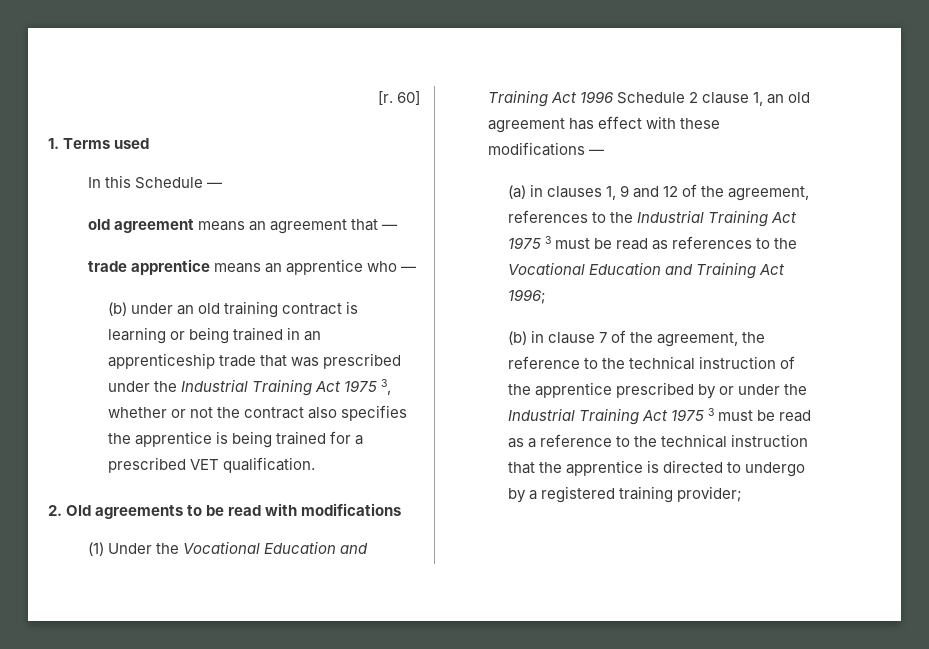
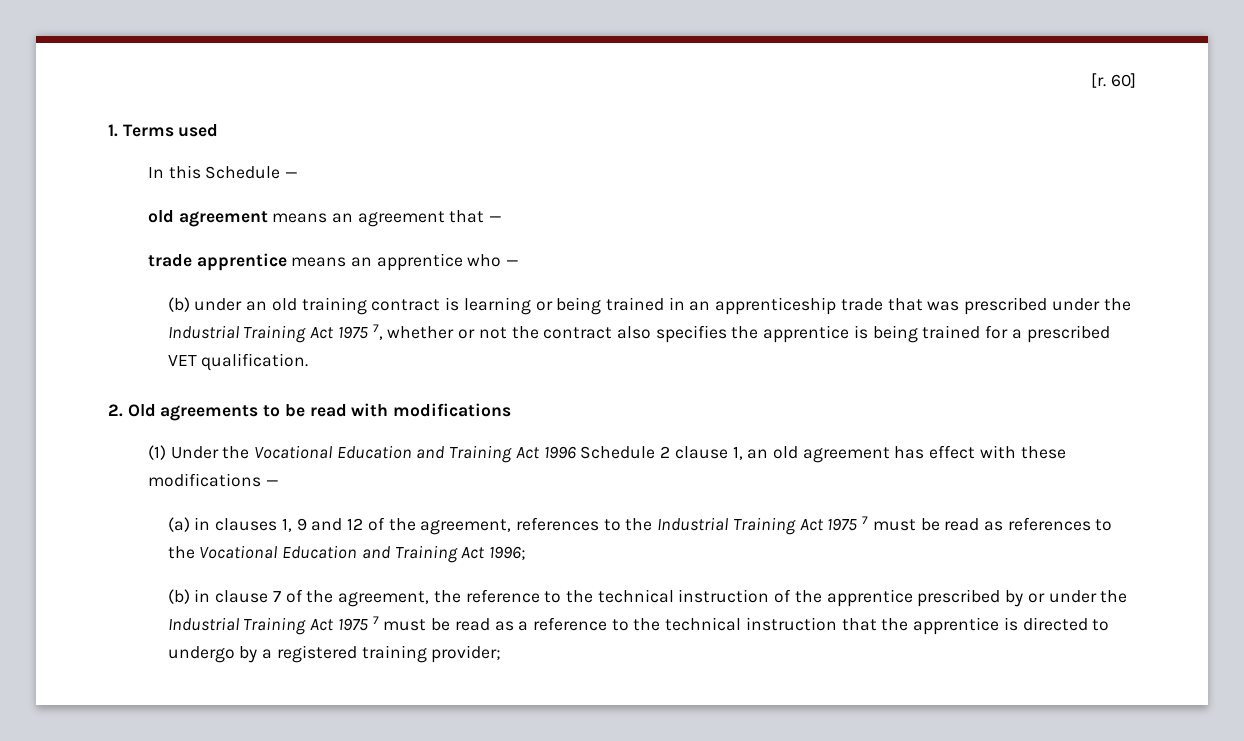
- (b) under an old training contract is learning or being trained in an apprenticeship trade that was prescribed under the Industrial Training Act 1975 3, whether or not the contract also specifies the apprentice is being trained for a prescribed VET qualification.
+ (b) under an old training contract is learning or being trained in an apprenticeship trade that was prescribed under the Industrial Training Act 1975 7, whether or not the contract also specifies the apprentice is being trained for a prescribed VET qualification.
- (a) in clauses 1, 9 and 12 of the agreement, references to the Industrial Training Act 1975 3 must be read as references to the Vocational Education and Training Act 1996;
+ (a) in clauses 1, 9 and 12 of the agreement, references to the Industrial Training Act 1975 7 must be read as references to the Vocational Education and Training Act 1996;
- (b) in clause 7 of the agreement, the reference to the technical instruction of the apprentice prescribed by or under the Industrial Training Act 1975 3 must be read as a reference to the technical instruction that the apprentice is directed to undergo by a registered training provider;
+ (b) in clause 7 of the agreement, the reference to the technical instruction of the apprentice prescribed by or under the Industrial Training Act 1975 7 must be read as a reference to the technical instruction that the apprentice is directed to undergo by a registered training provider;

